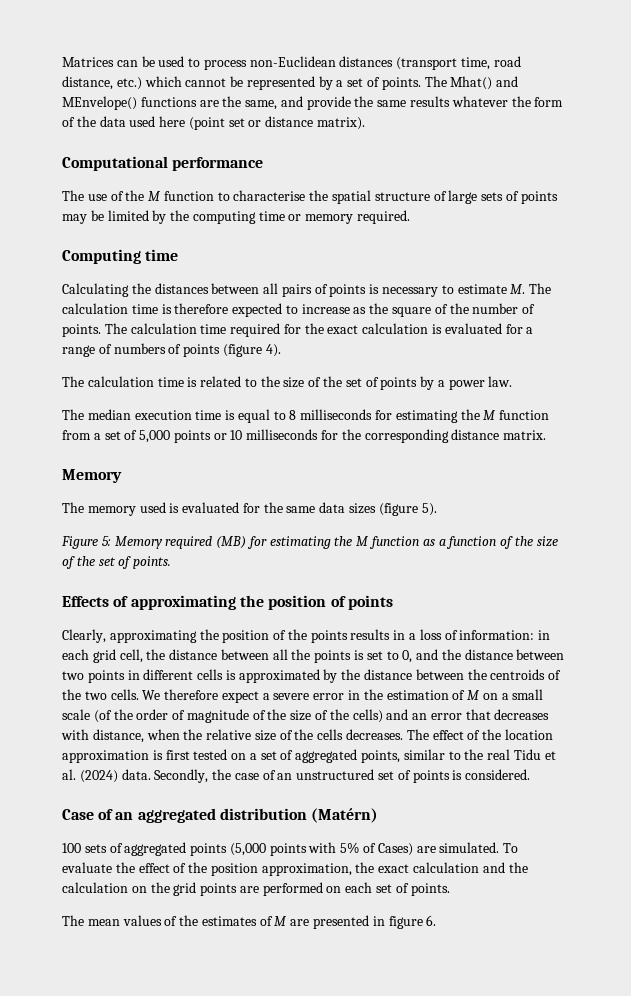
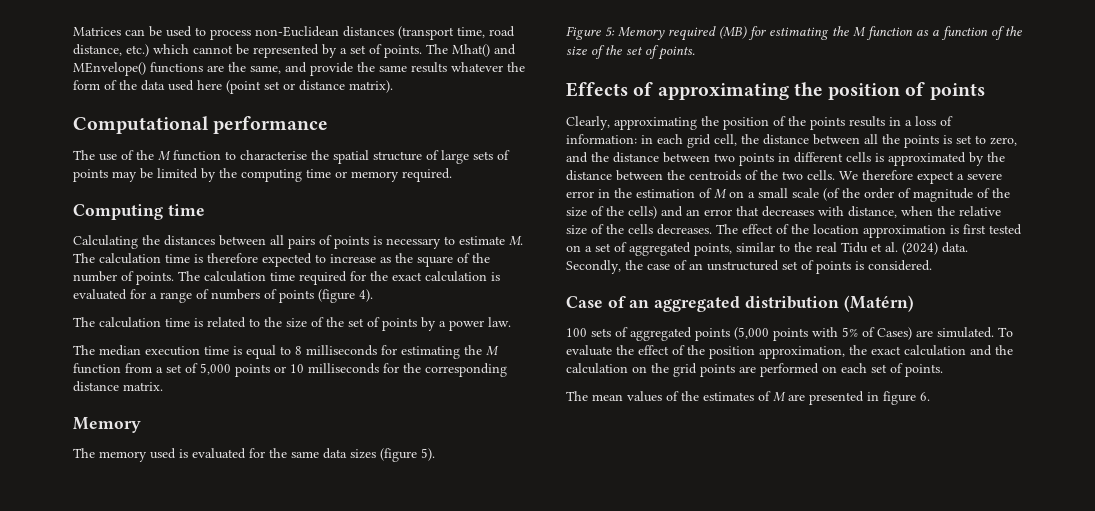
- Clearly, approximating the position of the points results in a loss of information: in each grid cell, the distance between all the points is set to 0, and the distance between two points in different cells is approximated by the distance between the centroids of the two cells.
+ Clearly, approximating the position of the points results in a loss of information: in each grid cell, the distance between all the points is set to zero, and the distance between two points in different cells is approximated by the distance between the centroids of the two cells.

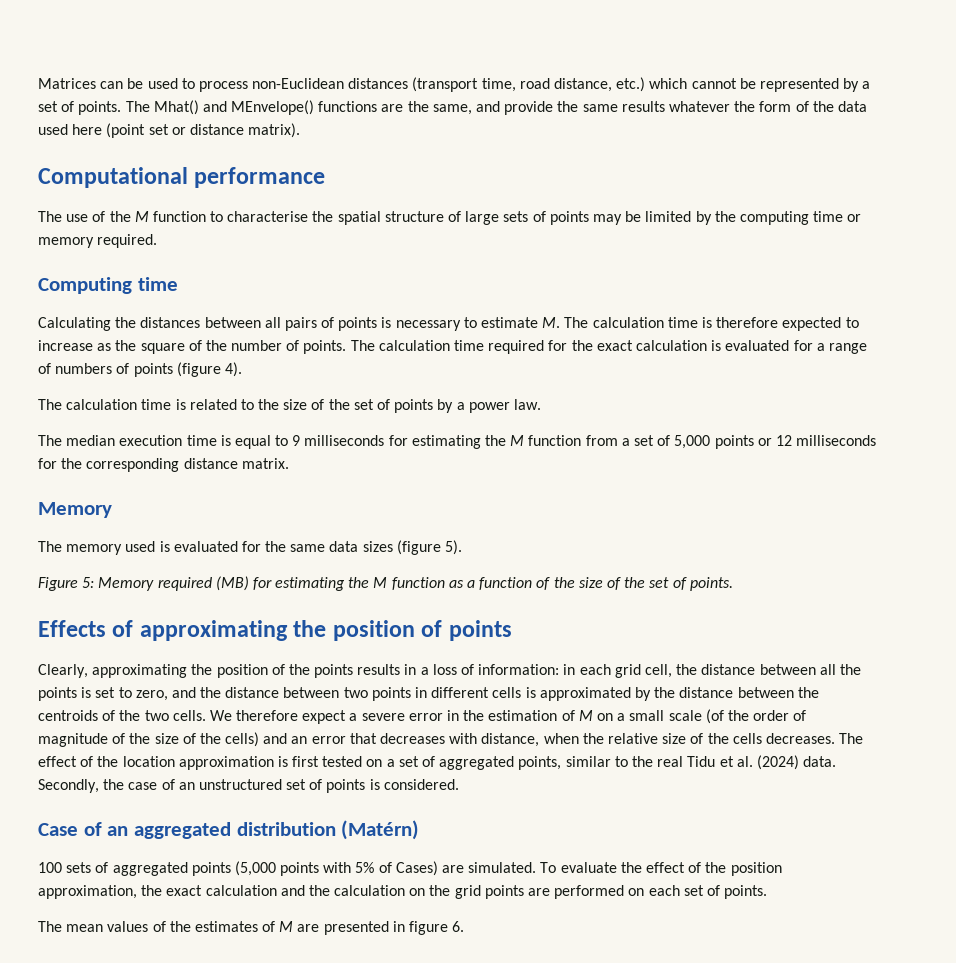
- The median execution time is equal to 8 milliseconds for estimating the M function from a set of 5,000 points or 10 milliseconds for the corresponding distance matrix.
+ The median execution time is equal to 9 milliseconds for estimating the M function from a set of 5,000 points or 12 milliseconds for the corresponding distance matrix.

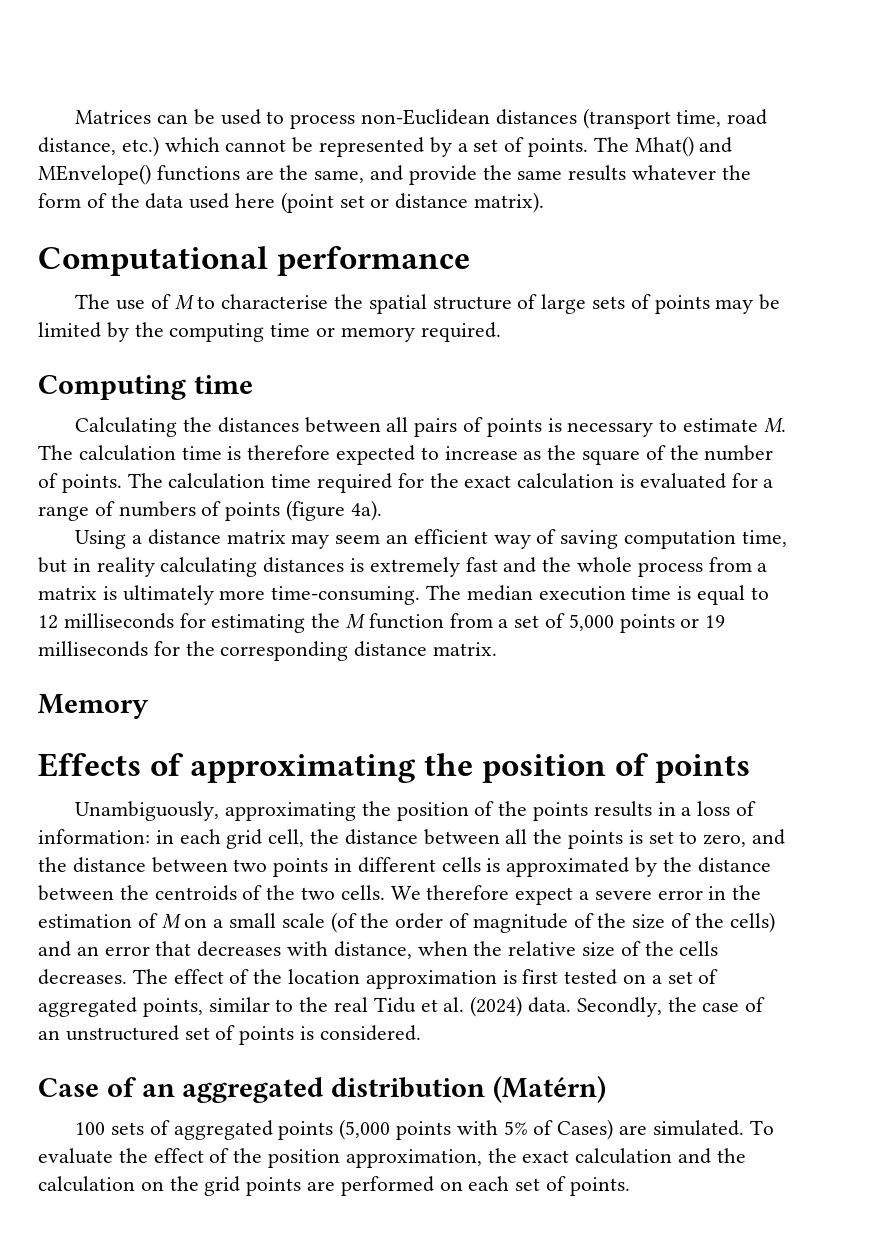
- The use of the M function to characterise the spatial structure of large sets of points may be limited by the computing time or memory required.
+ The use of M to characterise the spatial structure of large sets of points may be limited by the computing time or memory required.
- The calculation time required for the exact calculation is evaluated for a range of numbers of points (figure 4).
- The calculation time is related to the size of the set of points by a power law.
- The median execution time is equal to 9 milliseconds for estimating the M function from a set of 5,000 points or 12 milliseconds for the corresponding distance matrix.
+ The calculation time required for the exact calculation is evaluated for a range of numbers of points (figure 4a).
+ Using a distance matrix may seem an efficient way of saving computation time, but in reality calculating distances is extremely fast and the whole process from a matrix is ultimately more time-consuming. The median execution time is equal to 12 milliseconds for estimating the M function from a set of 5,000 points or 19 milliseconds for the corresponding distance matrix.
- The memory used is evaluated for the same data sizes (figure 5).
- Figure 5: Memory required (MB) for estimating the M function as a function of the size of the set of points.
- Clearly, approximating the position of the points results in a loss of information: in each grid cell, the distance between all the points is set to zero, and the distance between two points in different cells is approximated by the distance between the centroids of the two cells.
+ Unambiguously, approximating the position of the points results in a loss of information: in each grid cell, the distance between all the points is set to zero, and the distance between two points in different cells is approximated by the distance between the centroids of the two cells.
- The mean values of the estimates of M are presented in figure 6.

